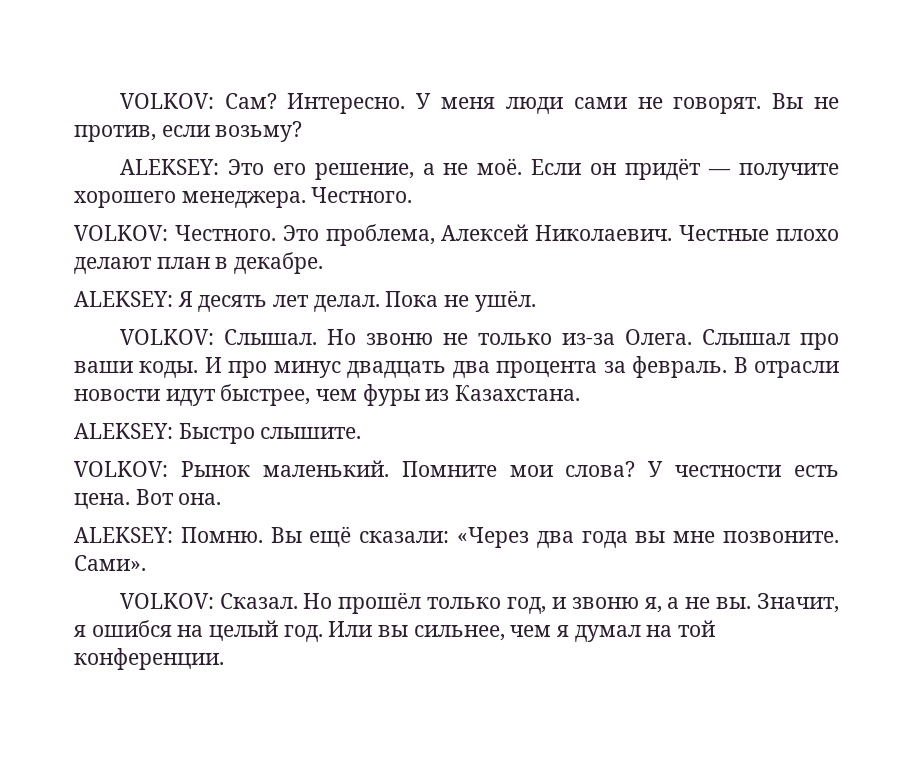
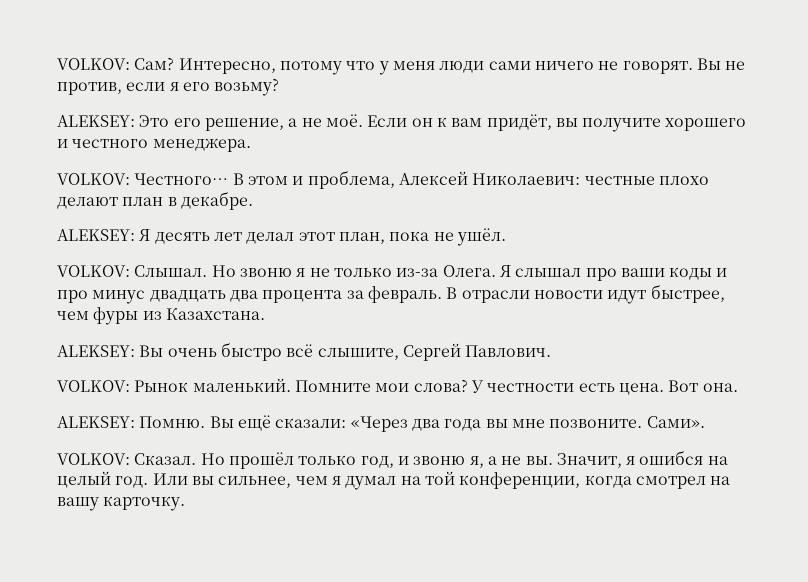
- Интересно. У меня люди сами не говорят.
+ Интересно, потому что у меня люди сами ничего не говорят.
- Вы не против, если возьму?
+ Вы не против, если я его возьму?
- Если он придёт — получите хорошего менеджера. Честного.
- VOLKOV: Честного. Это проблема, Алексей Николаевич. Честные плохо делают план в декабре.
+ Если он к вам придёт, вы получите хорошего и честного менеджера.
+ VOLKOV: Честного… В этом и проблема, Алексей Николаевич: честные плохо делают план в декабре.
- ALEKSEY: Я десять лет делал. Пока не ушёл.
+ ALEKSEY: Я десять лет делал этот план, пока не ушёл.
- Но звоню не только из-за Олега.
+ Но звоню я не только из-за Олега.
- Слышал про ваши коды. И про минус двадцать два процента за февраль.
+ Я слышал про ваши коды и про минус двадцать два процента за февраль.
- ALEKSEY: Быстро слышите.
+ ALEKSEY: Вы очень быстро всё слышите, Сергей Павлович.
- Или вы сильнее, чем я думал на той конференции.
+ Или вы сильнее, чем я думал на той конференции, когда смотрел на вашу карточку.

